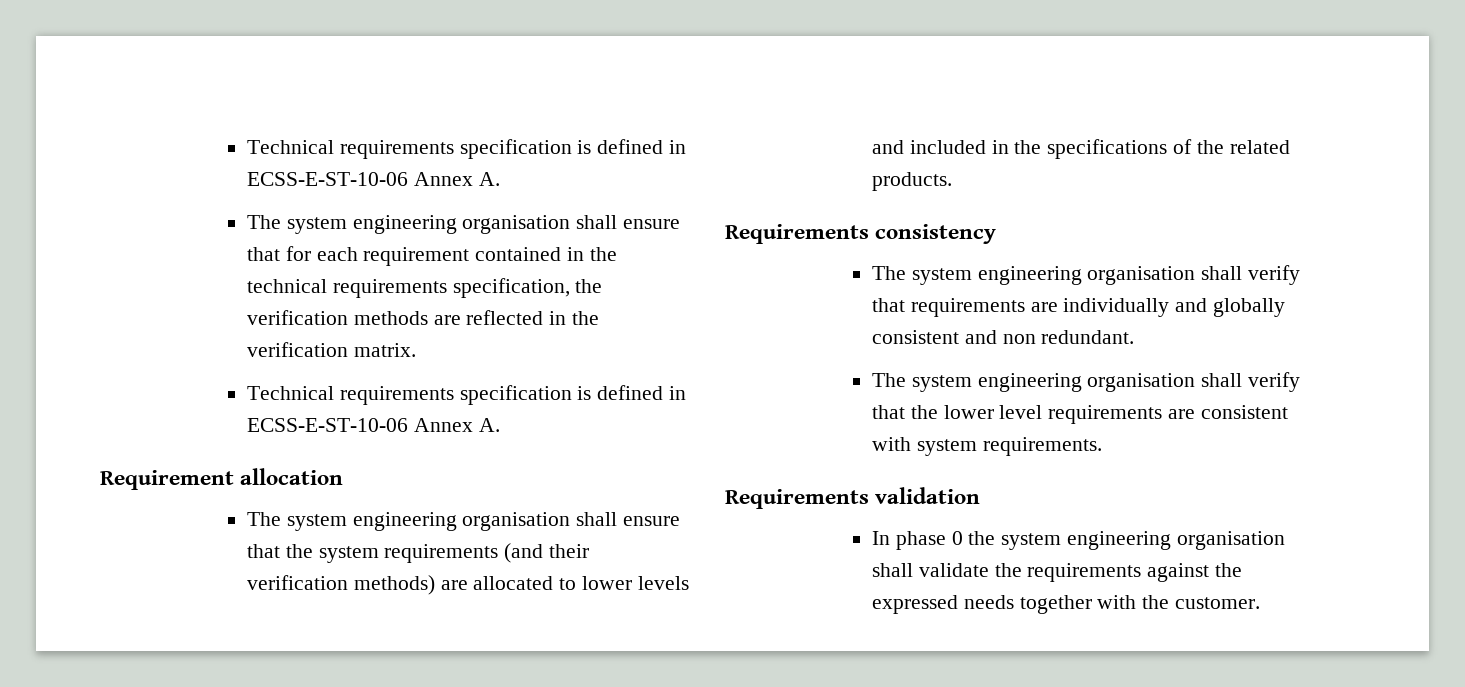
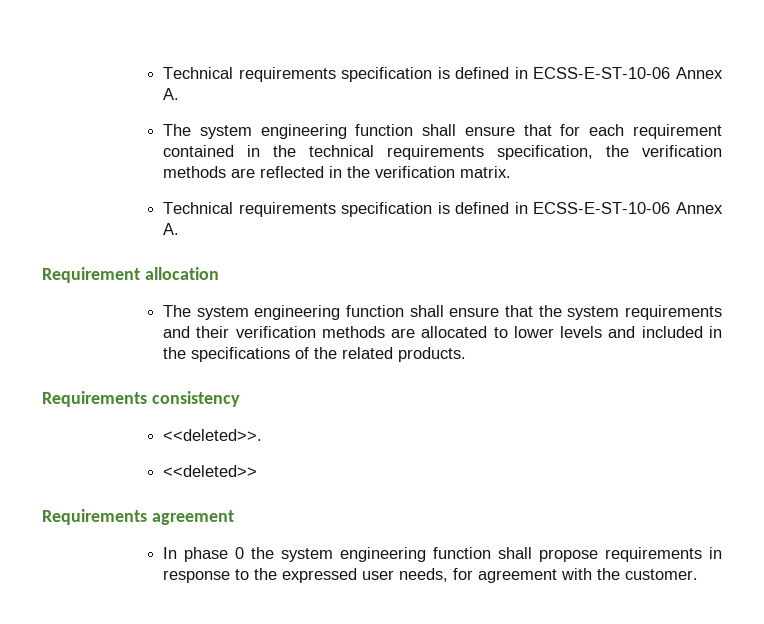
- The system engineering organisation shall ensure that for each requirement contained in the technical requirements specification, the verification methods are reflected in the verification matrix.
+ The system engineering function shall ensure that for each requirement contained in the technical requirements specification, the verification methods are reflected in the verification matrix.
- The system engineering organisation shall ensure that the system requirements (and their verification methods) are allocated to lower levels and included in the specifications of the related products.
+ The system engineering function shall ensure that the system requirements and their verification methods are allocated to lower levels and included in the specifications of the related products.
- The system engineering organisation shall verify that requirements are individually and globally consistent and non redundant.
- The system engineering organisation shall verify that the lower level requirements are consistent with system requirements.
- Requirements validation
+ <<deleted>>.
+ <<deleted>>
+ Requirements agreement
- In phase 0 the system engineering organisation shall validate the requirements against the expressed needs together with the customer.
+ In phase 0 the system engineering function shall propose requirements in response to the expressed user needs, for agreement with the customer.

